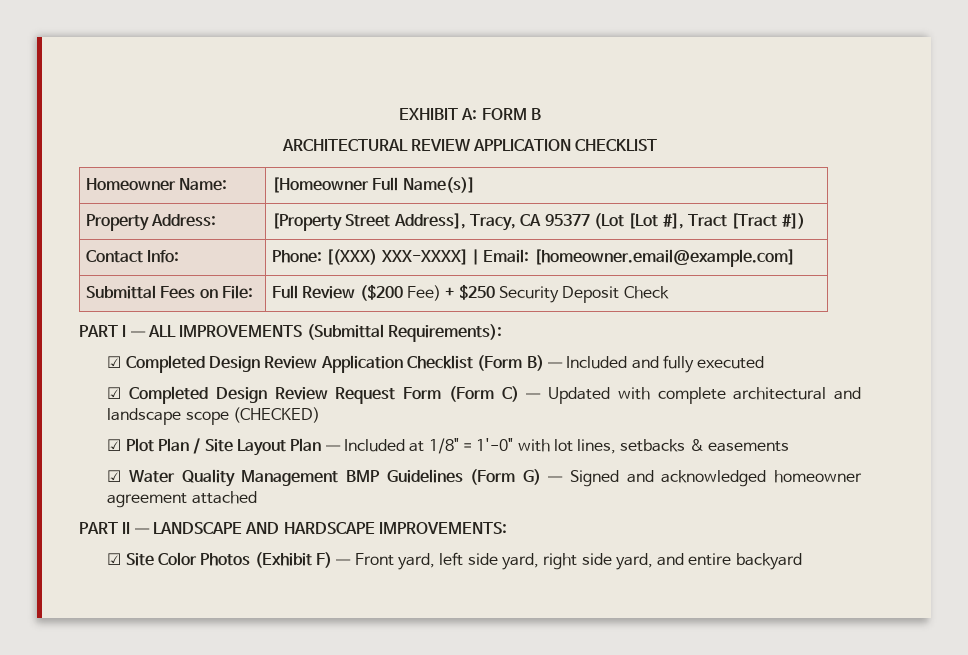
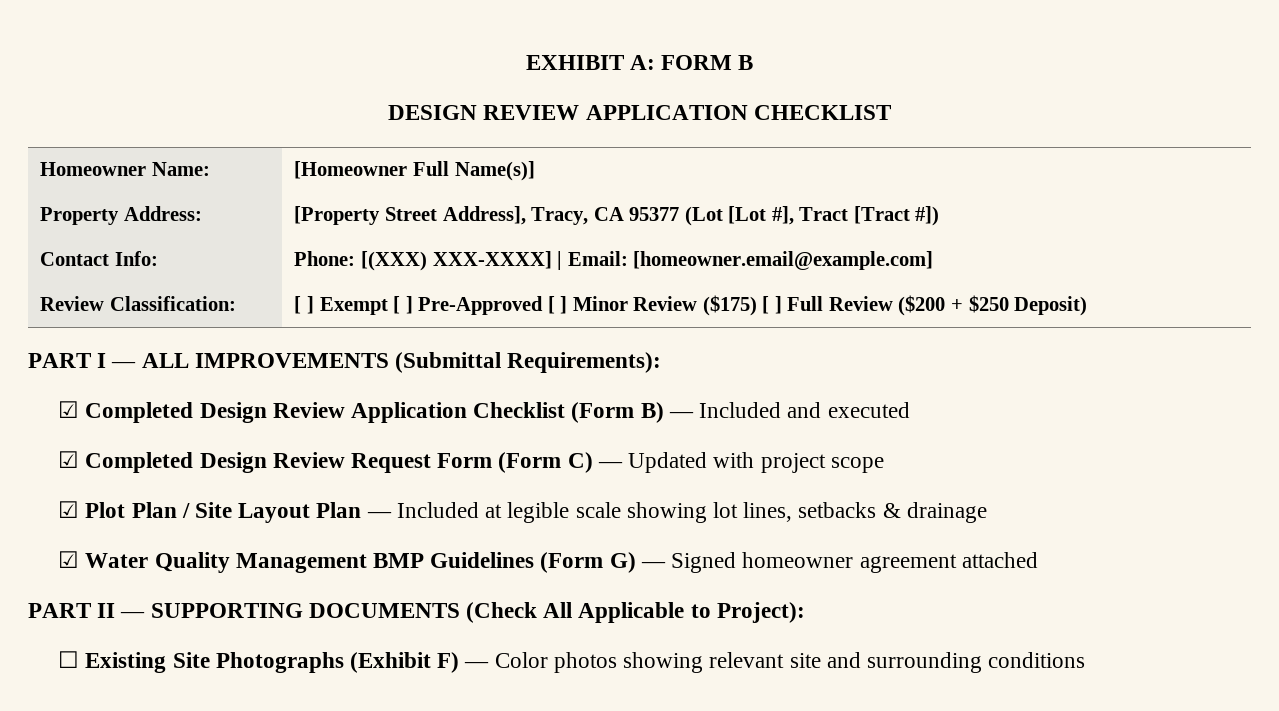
- ARCHITECTURAL REVIEW APPLICATION CHECKLIST
+ DESIGN REVIEW APPLICATION CHECKLIST
- Submittal Fees on File: | Full Review ($200 Fee) + $250 Security Deposit Check
+ Review Classification: | [ ] Exempt [ ] Pre-Approved [ ] Minor Review ($175) [ ] Full Review ($200 + $250 Deposit)
- ☑ Completed Design Review Application Checklist (Form B) — Included and fully executed
+ ☑ Completed Design Review Application Checklist (Form B) — Included and executed
- ☑ Completed Design Review Request Form (Form C) — Updated with complete architectural and landscape scope (CHECKED)
+ ☑ Completed Design Review Request Form (Form C) — Updated with project scope
- ☑ Plot Plan / Site Layout Plan — Included at 1/8" = 1'-0" with lot lines, setbacks & easements
+ ☑ Plot Plan / Site Layout Plan — Included at legible scale showing lot lines, setbacks & drainage
- ☑ Water Quality Management BMP Guidelines (Form G) — Signed and acknowledged homeowner agreement attached
+ ☑ Water Quality Management BMP Guidelines (Form G) — Signed homeowner agreement attached
- PART II — LANDSCAPE AND HARDSCAPE IMPROVEMENTS:
- ☑ Site Color Photos (Exhibit F) — Front yard, left side yard, right side yard, and entire backyard
+ PART II — SUPPORTING DOCUMENTS (Check All Applicable to Project):
+ ☐ Existing Site Photographs (Exhibit F) — Color photos showing relevant site and surrounding conditions

